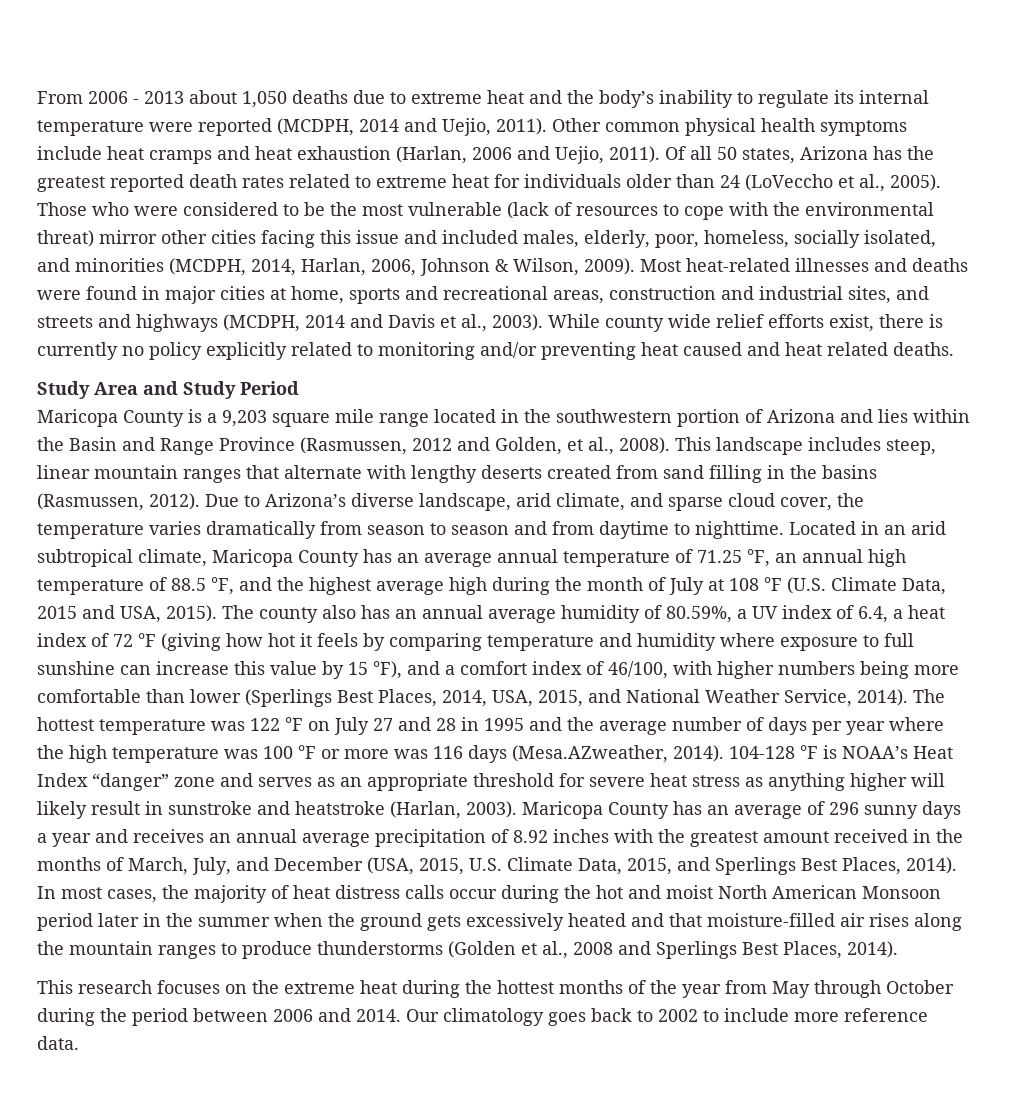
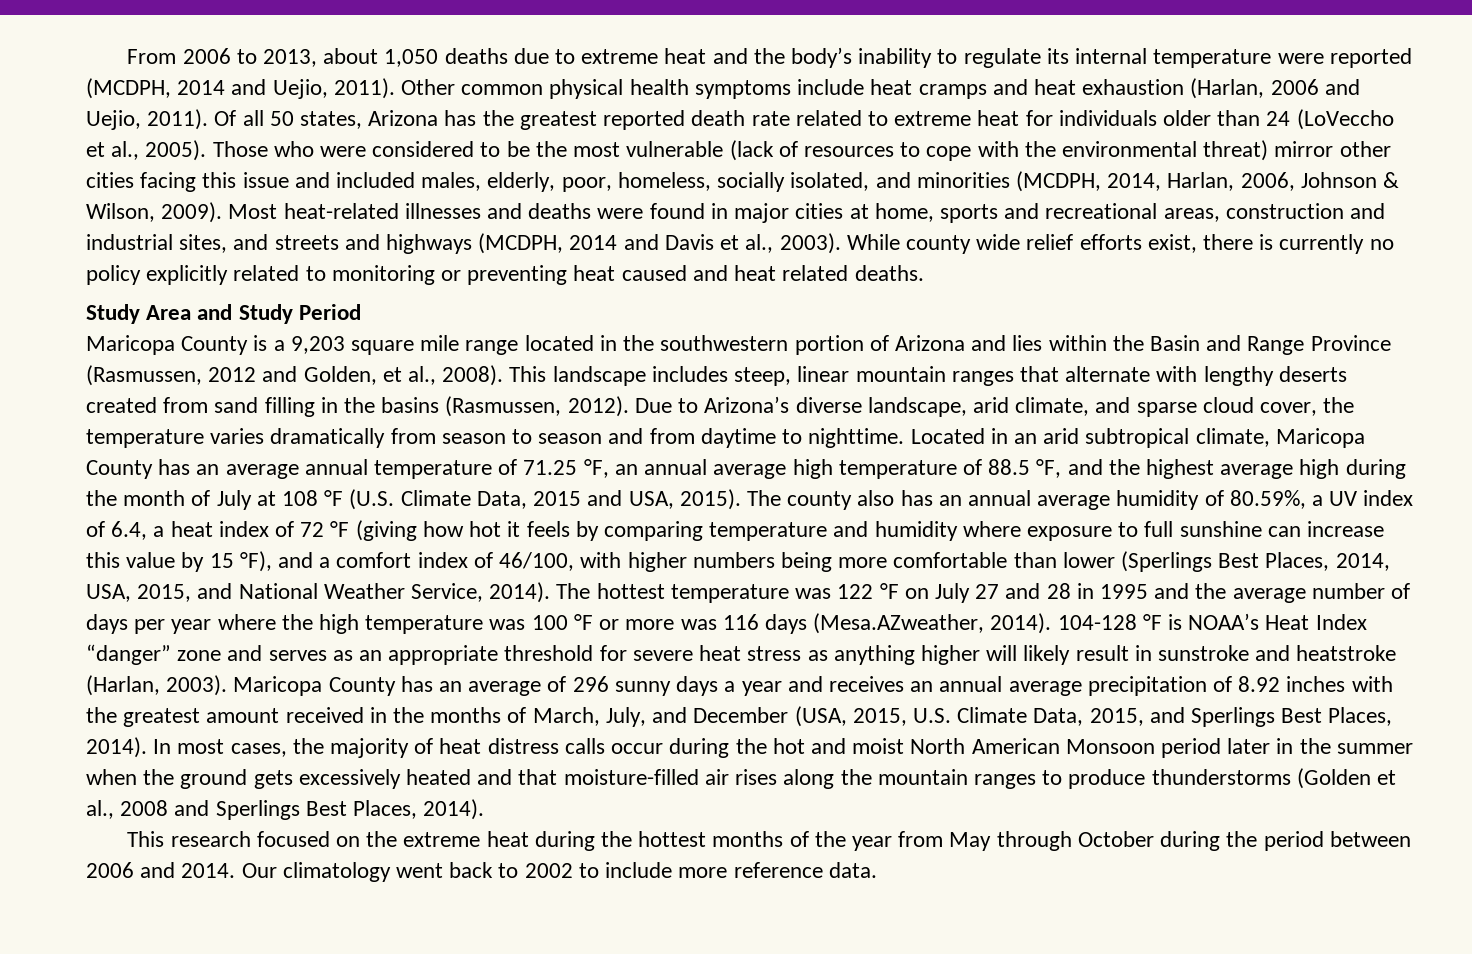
- From 2006 - 2013 about 1,050 deaths due to extreme heat and the body’s inability to regulate its internal temperature were reported (MCDPH, 2014 and Uejio, 2011).
+ From 2006 to 2013, about 1,050 deaths due to extreme heat and the body’s inability to regulate its internal temperature were reported (MCDPH, 2014 and Uejio, 2011).
- Of all 50 states, Arizona has the greatest reported death rates related to extreme heat for individuals older than 24 (LoVeccho et al., 2005).
+ Of all 50 states, Arizona has the greatest reported death rate related to extreme heat for individuals older than 24 (LoVeccho et al., 2005).
- While county wide relief efforts exist, there is currently no policy explicitly related to monitoring and/or preventing heat caused and heat related deaths.
+ While county wide relief efforts exist, there is currently no policy explicitly related to monitoring or preventing heat caused and heat related deaths.
- Located in an arid subtropical climate, Maricopa County has an average annual temperature of 71.25 °F, an annual high temperature of 88.5 °F, and the highest average high during the month of July at 108 °F (U.S. Climate Data, 2015 and USA, 2015).
+ Located in an arid subtropical climate, Maricopa County has an average annual temperature of 71.25 °F, an annual average high temperature of 88.5 °F, and the highest average high during the month of July at 108 °F (U.S. Climate Data, 2015 and USA, 2015).
- This research focuses on the extreme heat during the hottest months of the year from May through October during the period between 2006 and 2014.
+ This research focused on the extreme heat during the hottest months of the year from May through October during the period between 2006 and 2014.
- Our climatology goes back to 2002 to include more reference data.
+ Our climatology went back to 2002 to include more reference data.

